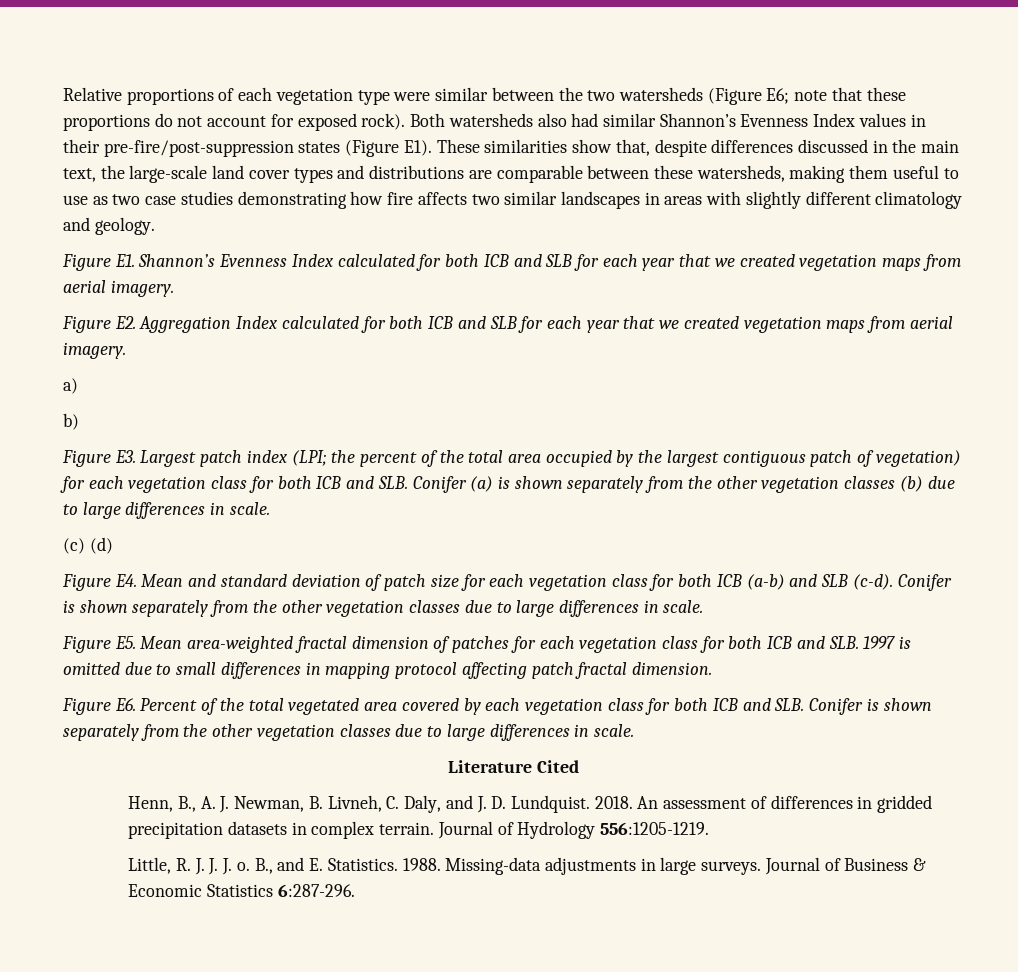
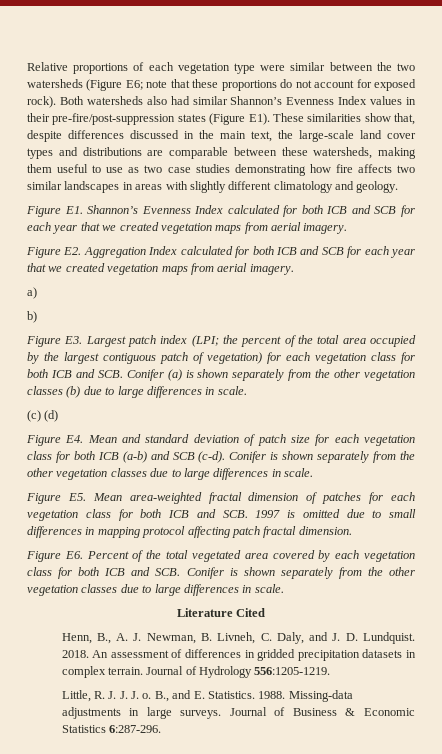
- Figure E1. Shannon’s Evenness Index calculated for both ICB and SLB for each year that we created vegetation maps from aerial imagery.
+ Figure E1. Shannon’s Evenness Index calculated for both ICB and SCB for each year that we created vegetation maps from aerial imagery.
- Figure E2. Aggregation Index calculated for both ICB and SLB for each year that we created vegetation maps from aerial imagery.
+ Figure E2. Aggregation Index calculated for both ICB and SCB for each year that we created vegetation maps from aerial imagery.
- Figure E3. Largest patch index (LPI; the percent of the total area occupied by the largest contiguous patch of vegetation) for each vegetation class for both ICB and SLB. Conifer (a) is shown separately from the other vegetation classes (b) due to large differences in scale.
+ Figure E3. Largest patch index (LPI; the percent of the total area occupied by the largest contiguous patch of vegetation) for each vegetation class for both ICB and SCB. Conifer (a) is shown separately from the other vegetation classes (b) due to large differences in scale.
- Figure E4. Mean and standard deviation of patch size for each vegetation class for both ICB (a-b) and SLB (c-d).
+ Figure E4. Mean and standard deviation of patch size for each vegetation class for both ICB (a-b) and SCB (c-d).
- Figure E5. Mean area-weighted fractal dimension of patches for each vegetation class for both ICB and SLB. 1997 is omitted due to small differences in mapping protocol affecting patch fractal dimension.
+ Figure E5. Mean area-weighted fractal dimension of patches for each vegetation class for both ICB and SCB. 1997 is omitted due to small differences in mapping protocol affecting patch fractal dimension.
- Figure E6. Percent of the total vegetated area covered by each vegetation class for both ICB and SLB. Conifer is shown separately from the other vegetation classes due to large differences in scale.
+ Figure E6. Percent of the total vegetated area covered by each vegetation class for both ICB and SCB. Conifer is shown separately from the other vegetation classes due to large differences in scale.

